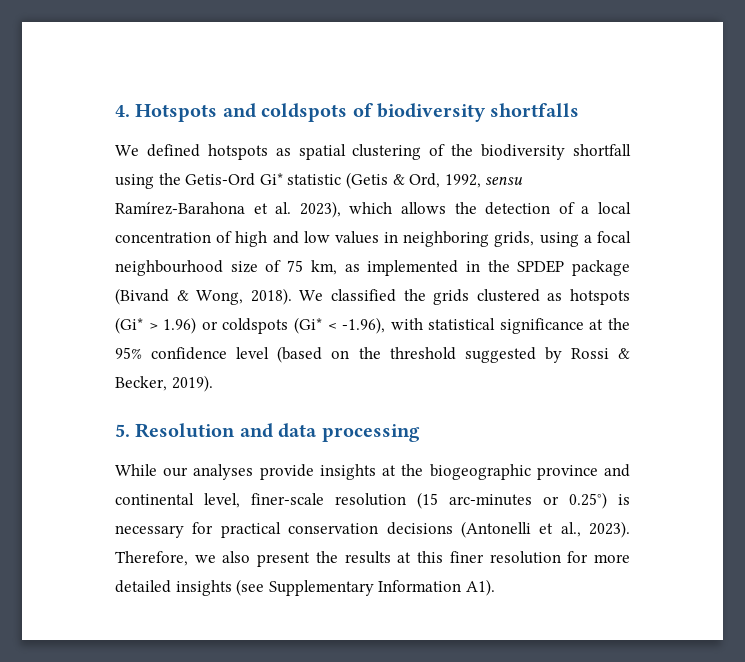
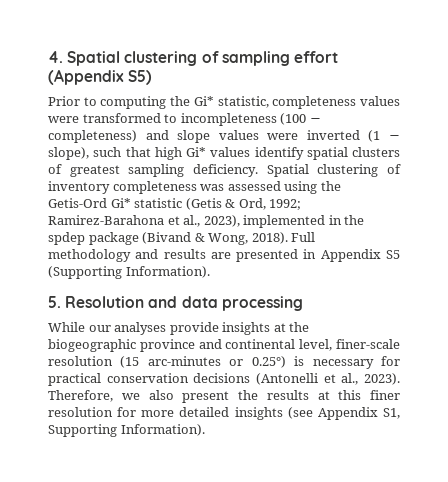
- 4. Hotspots and coldspots of biodiversity shortfalls
- We defined hotspots as spatial clustering of the biodiversity shortfall using the Getis-Ord Gi* statistic (Getis & Ord, 1992, sensu Ramírez‐Barahona et al. 2023), which allows the detection of a local concentration of high and low values in neighboring grids, using a focal neighbourhood size of 75 km, as implemented in the SPDEP package (Bivand & Wong, 2018).
+ 4. Spatial clustering of sampling effort (Appendix S5)
+ Prior to computing the Gi* statistic, completeness values were transformed to incompleteness (100 − completeness) and slope values were inverted (1 − slope), such that high Gi* values identify spatial clusters of greatest sampling deficiency. Spatial clustering of inventory completeness was assessed using the Getis-Ord Gi* statistic (Getis & Ord, 1992; Ramirez-Barahona et al., 2023), implemented in the spdep package (Bivand & Wong, 2018).
- We classified the grids clustered as hotspots (Gi* > 1.96) or coldspots (Gi* < -1.96), with statistical significance at the 95% confidence level (based on the threshold suggested by Rossi & Becker, 2019).
+ Full methodology and results are presented in Appendix S5 (Supporting Information).
- Therefore, we also present the results at this finer resolution for more detailed insights (see Supplementary Information A1).
+ Therefore, we also present the results at this finer resolution for more detailed insights (see Appendix S1, Supporting Information).

